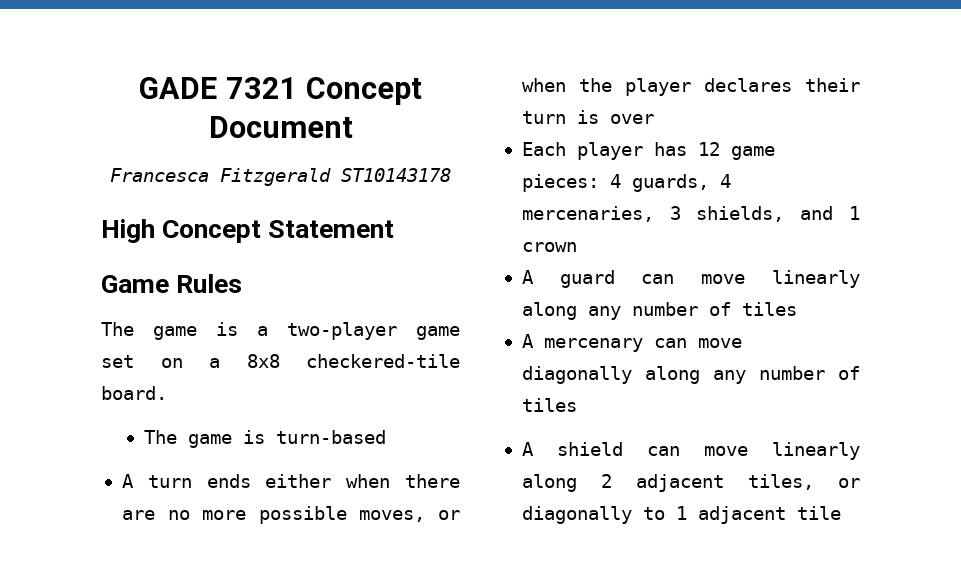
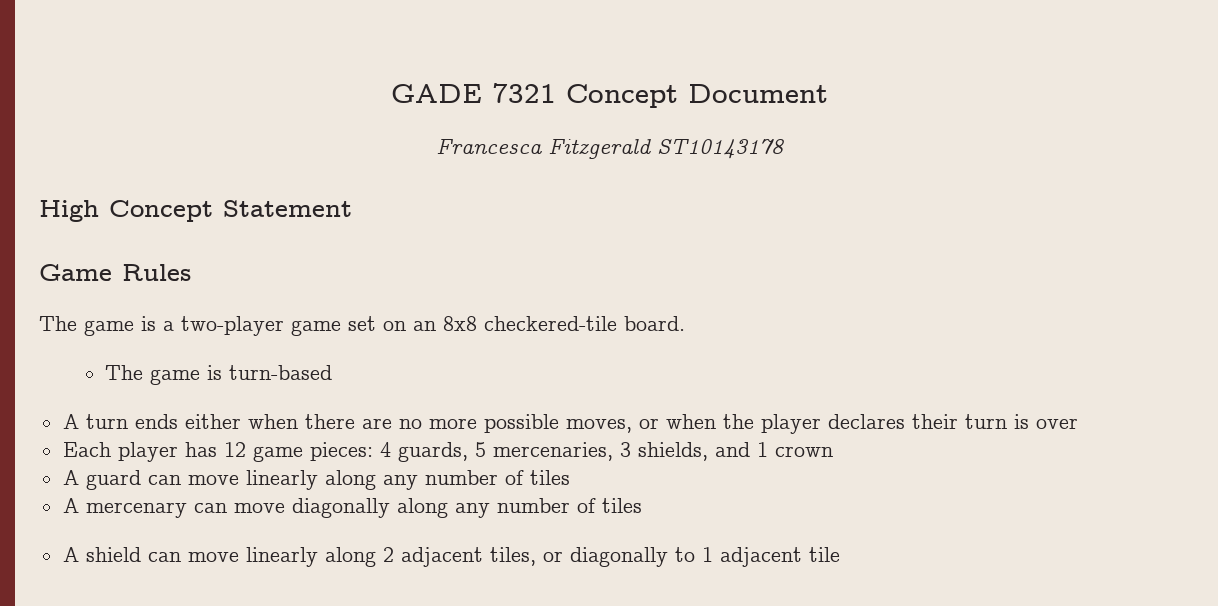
- The game is a two-player game set on a 8x8 checkered-tile board.
+ The game is a two-player game set on an 8x8 checkered-tile board.
- Each player has 12 game pieces: 4 guards, 4 mercenaries, 3 shields, and 1 crown
+ Each player has 12 game pieces: 4 guards, 5 mercenaries, 3 shields, and 1 crown

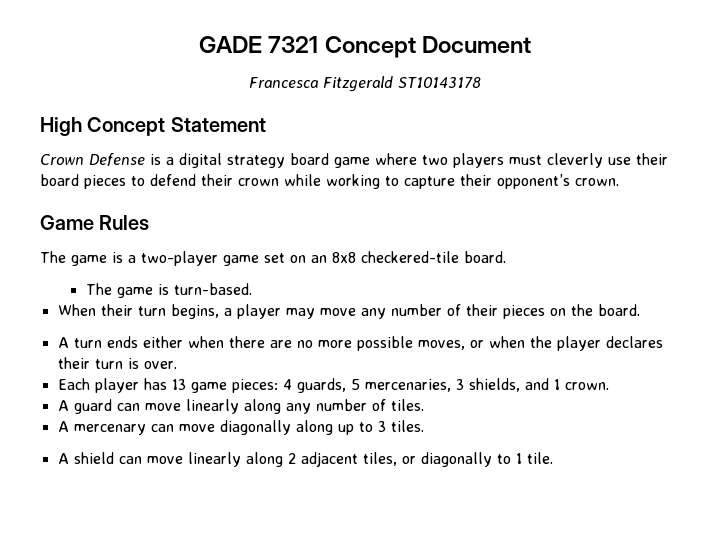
+ Crown Defense is a digital strategy board game where two players must cleverly use their board pieces to defend their crown while working to capture their opponent’s crown.
- The game is turn-based
+ The game is turn-based.
+ When their turn begins, a player may move any number of their pieces on the board.
- A turn ends either when there are no more possible moves, or when the player declares their turn is over
+ A turn ends either when there are no more possible moves, or when the player declares their turn is over.
- Each player has 12 game pieces: 4 guards, 5 mercenaries, 3 shields, and 1 crown
+ Each player has 13 game pieces: 4 guards, 5 mercenaries, 3 shields, and 1 crown.
- A guard can move linearly along any number of tiles
+ A guard can move linearly along any number of tiles.
- A mercenary can move diagonally along any number of tiles
+ A mercenary can move diagonally along up to 3 tiles.
- A shield can move linearly along 2 adjacent tiles, or diagonally to 1 adjacent tile
+ A shield can move linearly along 2 adjacent tiles, or diagonally to 1 tile.

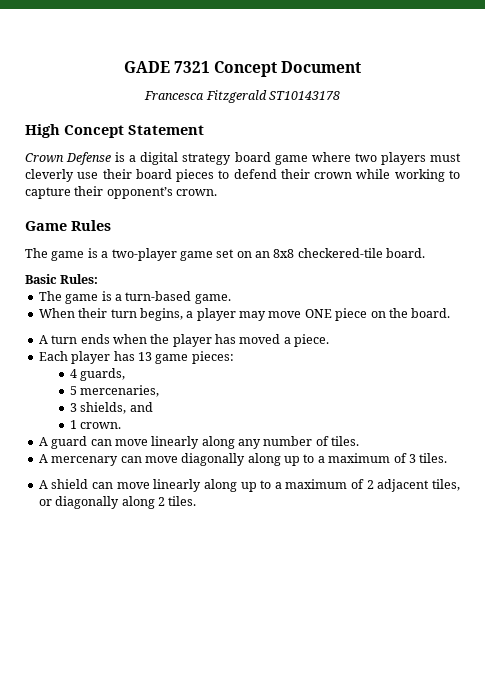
- The game is turn-based.
+ Basic Rules:
+ The game is a turn-based game.
- When their turn begins, a player may move any number of their pieces on the board.
+ When their turn begins, a player may move ONE piece on the board.
- A turn ends either when there are no more possible moves, or when the player declares their turn is over.
+ A turn ends when the player has moved a piece.
- Each player has 13 game pieces: 4 guards, 5 mercenaries, 3 shields, and 1 crown.
+ Each player has 13 game pieces:
+ 4 guards,
+ 5 mercenaries,
+ 3 shields, and
+ 1 crown.
- A mercenary can move diagonally along up to 3 tiles.
+ A mercenary can move diagonally along up to a maximum of 3 tiles.
- A shield can move linearly along 2 adjacent tiles, or diagonally to 1 tile.
+ A shield can move linearly along up to a maximum of 2 adjacent tiles, or diagonally along 2 tiles.

